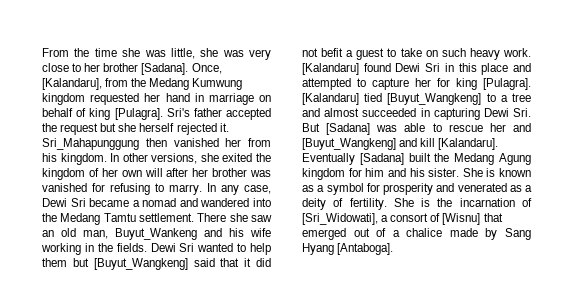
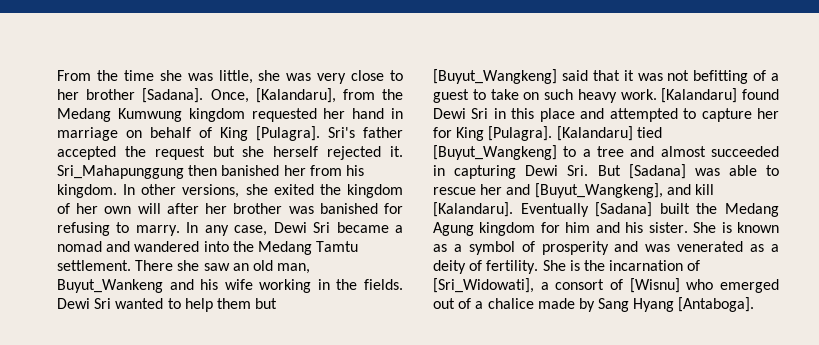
- Once, [Kalandaru], from the Medang Kumwung kingdom requested her hand in marriage on behalf of king [Pulagra].
+ Once, [Kalandaru], from the Medang Kumwung kingdom requested her hand in marriage on behalf of King [Pulagra].
- Sri_Mahapunggung then vanished her from his kingdom.
+ Sri_Mahapunggung then banished her from his kingdom.
- In other versions, she exited the kingdom of her own will after her brother was vanished for refusing to marry.
+ In other versions, she exited the kingdom of her own will after her brother was banished for refusing to marry.
- Dewi Sri wanted to help them but [Buyut_Wangkeng] said that it did not befit a guest to take on such heavy work.
+ Dewi Sri wanted to help them but [Buyut_Wangkeng] said that it was not befitting of a guest to take on such heavy work.
- [Kalandaru] found Dewi Sri in this place and attempted to capture her for king [Pulagra].
+ [Kalandaru] found Dewi Sri in this place and attempted to capture her for King [Pulagra].
- [Kalandaru] tied [Buyut_Wangkeng] to a tree and almost succeeded in capturing Dewi Sri. But [Sadana] was able to rescue her and [Buyut_Wangkeng] and kill [Kalandaru].
+ [Kalandaru] tied [Buyut_Wangkeng] to a tree and almost succeeded in capturing Dewi Sri. But [Sadana] was able to rescue her and [Buyut_Wangkeng], and kill [Kalandaru].
- She is known as a symbol for prosperity and venerated as a deity of fertility.
+ She is known as a symbol of prosperity and was venerated as a deity of fertility.
- She is the incarnation of [Sri_Widowati], a consort of [Wisnu] that emerged out of a chalice made by Sang Hyang [Antaboga].
+ She is the incarnation of [Sri_Widowati], a consort of [Wisnu] who emerged out of a chalice made by Sang Hyang [Antaboga].

